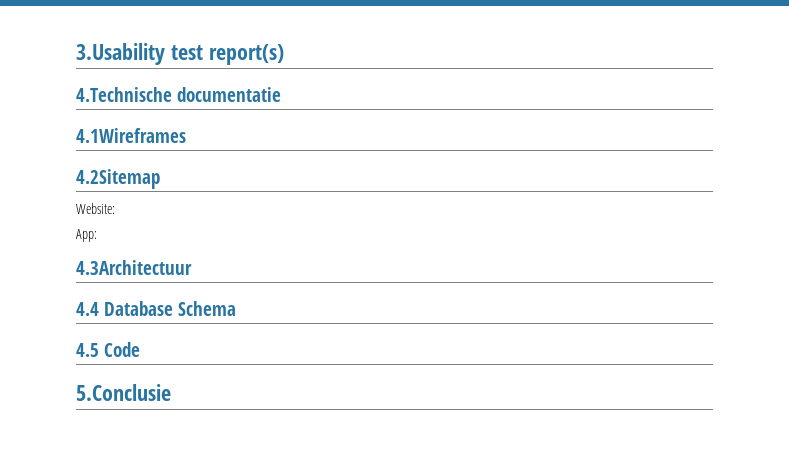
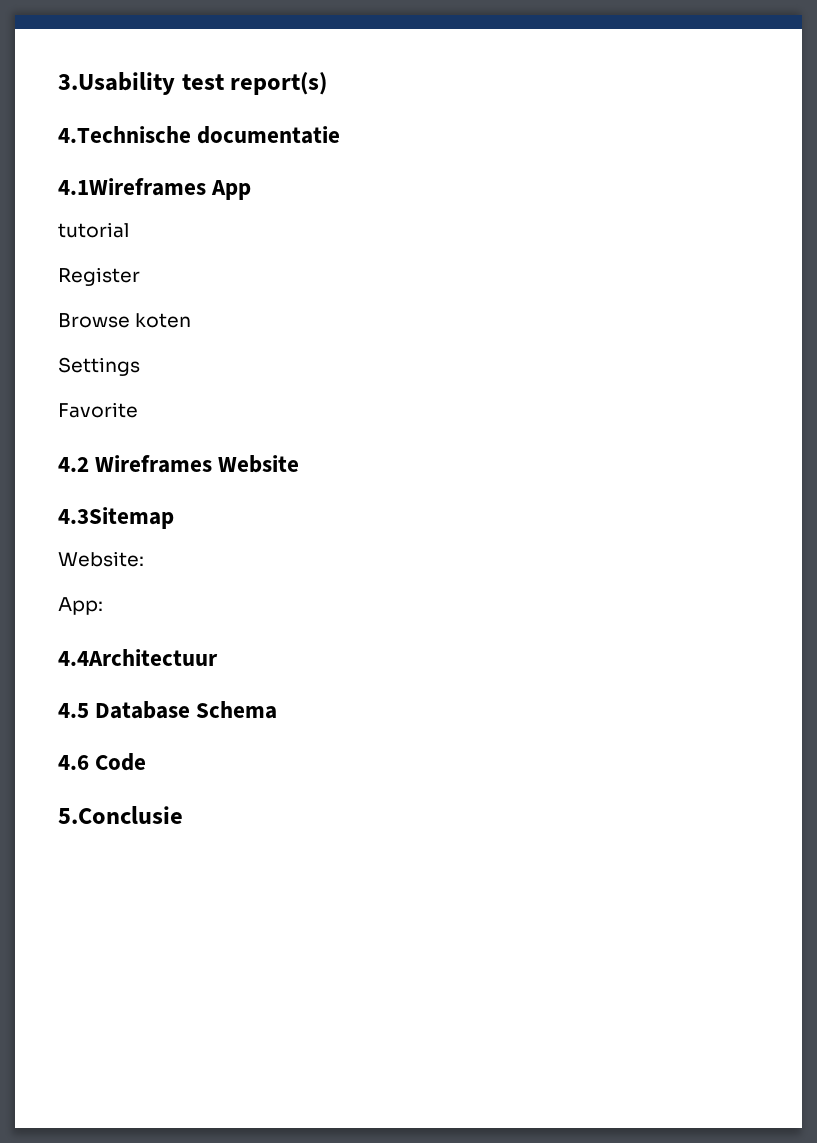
- 4.1Wireframes
- 4.2Sitemap
+ 4.1Wireframes App
+ tutorial
+ Register
+ Browse koten
+ Settings
+ Favorite
+ 4.2 Wireframes Website
+ 4.3Sitemap
- 4.3Architectuur
- 4.4 Database Schema
+ 4.4Architectuur
+ 4.5 Database Schema
- 4.5 Code
+ 4.6 Code

